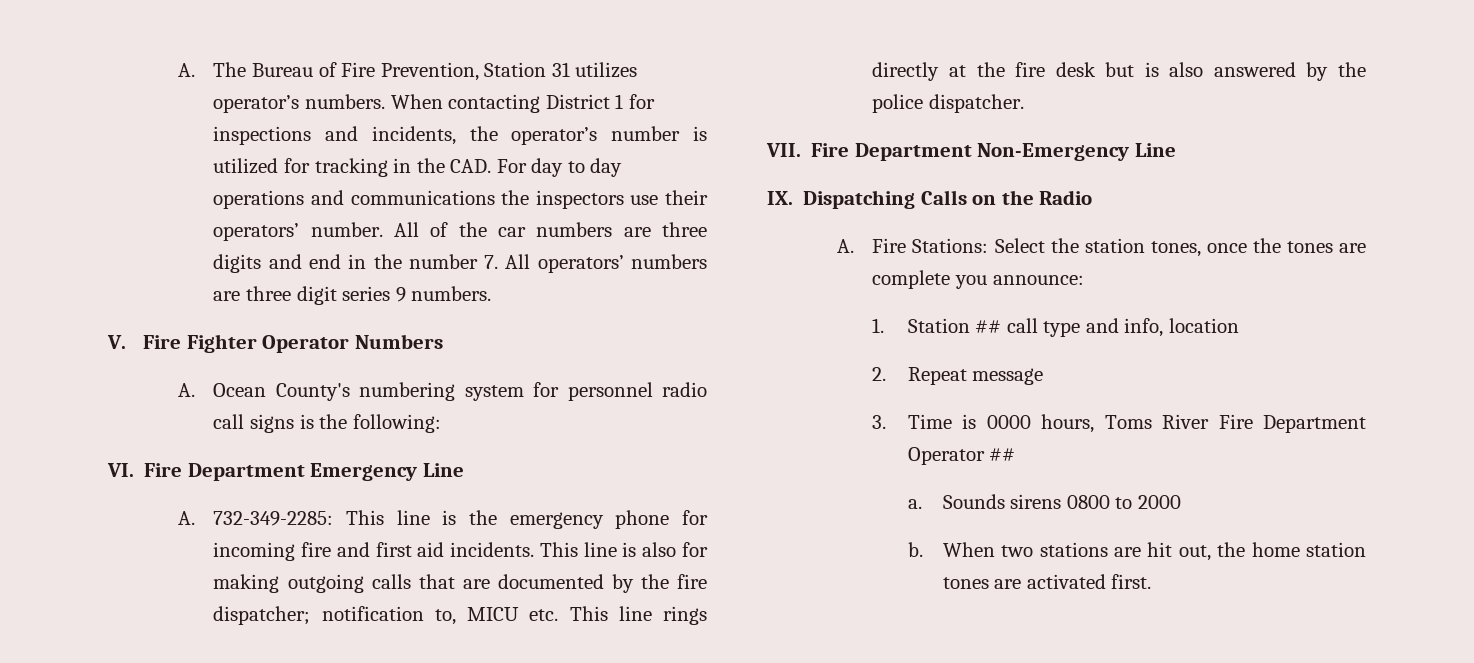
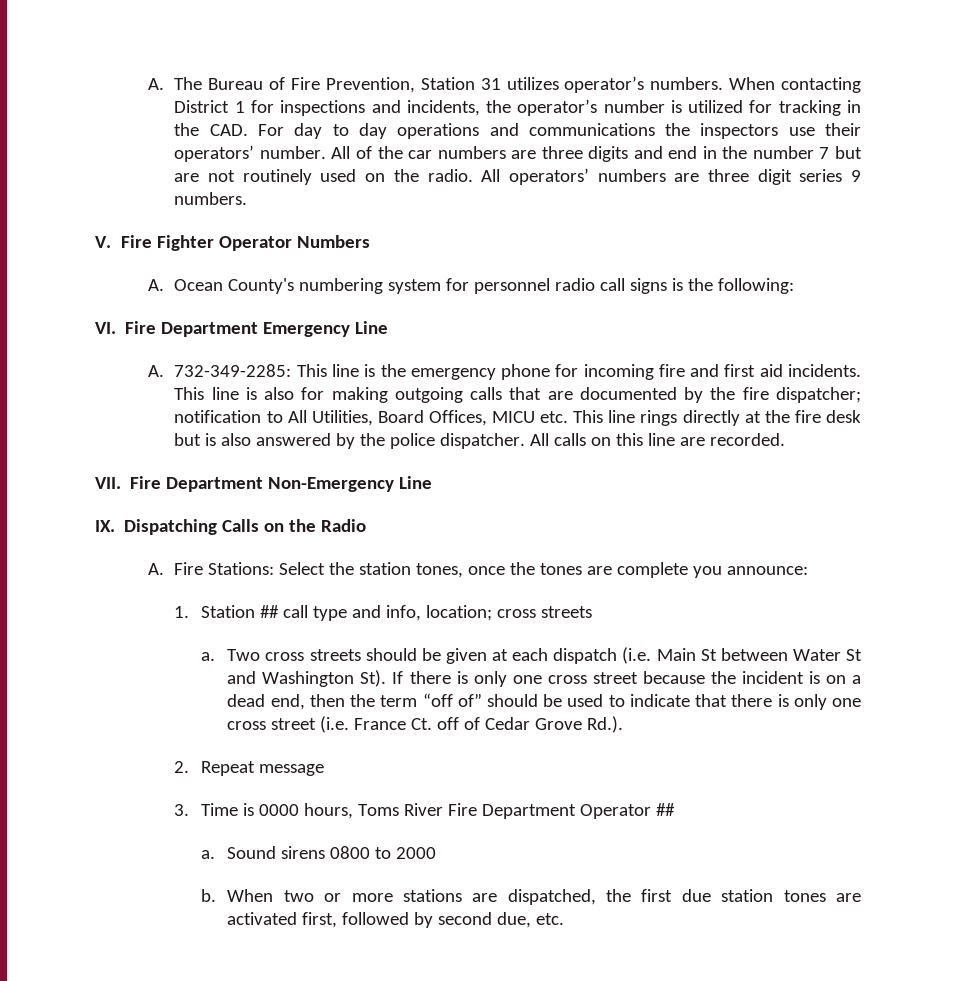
- All of the car numbers are three digits and end in the number 7. All operators’ numbers are three digit series 9 numbers.
+ All of the car numbers are three digits and end in the number 7 but are not routinely used on the radio. All operators’ numbers are three digit series 9 numbers.
- This line is also for making outgoing calls that are documented by the fire dispatcher; notification to, MICU etc. This line rings directly at the fire desk but is also answered by the police dispatcher.
+ This line is also for making outgoing calls that are documented by the fire dispatcher; notification to All Utilities, Board Offices, MICU etc. This line rings directly at the fire desk but is also answered by the police dispatcher. All calls on this line are recorded.
- 1. Station ## call type and info, location
+ 1. Station ## call type and info, location; cross streets
+ a. Two cross streets should be given at each dispatch (i.e. Main St between Water St and Washington St). If there is only one cross street because the incident is on a dead end, then the term “off of” should be used to indicate that there is only one cross street (i.e. France Ct. off of Cedar Grove Rd.).
- Sounds sirens 0800 to 2000
+ Sound sirens 0800 to 2000
- When two stations are hit out, the home station tones are activated first.
+ When two or more stations are dispatched, the first due station tones are activated first, followed by second due, etc.

